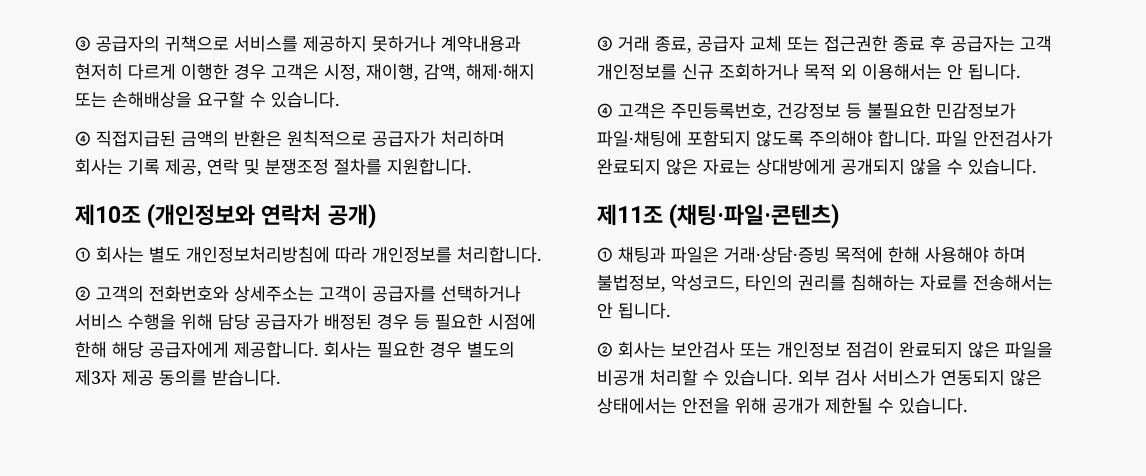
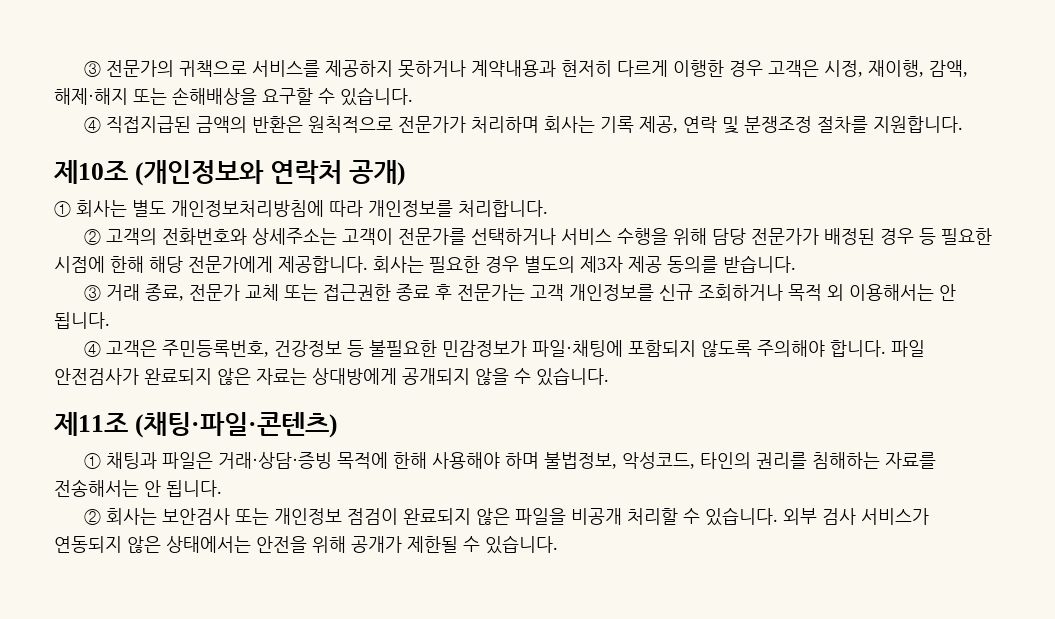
- ③ 공급자의 귀책으로 서비스를 제공하지 못하거나 계약내용과 현저히 다르게 이행한 경우 고객은 시정, 재이행, 감액, 해제·해지 또는 손해배상을 요구할 수 있습니다.
+ ③ 전문가의 귀책으로 서비스를 제공하지 못하거나 계약내용과 현저히 다르게 이행한 경우 고객은 시정, 재이행, 감액, 해제·해지 또는 손해배상을 요구할 수 있습니다.
- ④ 직접지급된 금액의 반환은 원칙적으로 공급자가 처리하며 회사는 기록 제공, 연락 및 분쟁조정 절차를 지원합니다.
+ ④ 직접지급된 금액의 반환은 원칙적으로 전문가가 처리하며 회사는 기록 제공, 연락 및 분쟁조정 절차를 지원합니다.
- ② 고객의 전화번호와 상세주소는 고객이 공급자를 선택하거나 서비스 수행을 위해 담당 공급자가 배정된 경우 등 필요한 시점에 한해 해당 공급자에게 제공합니다.
+ ② 고객의 전화번호와 상세주소는 고객이 전문가를 선택하거나 서비스 수행을 위해 담당 전문가가 배정된 경우 등 필요한 시점에 한해 해당 전문가에게 제공합니다.
- ③ 거래 종료, 공급자 교체 또는 접근권한 종료 후 공급자는 고객 개인정보를 신규 조회하거나 목적 외 이용해서는 안 됩니다.
+ ③ 거래 종료, 전문가 교체 또는 접근권한 종료 후 전문가는 고객 개인정보를 신규 조회하거나 목적 외 이용해서는 안 됩니다.

